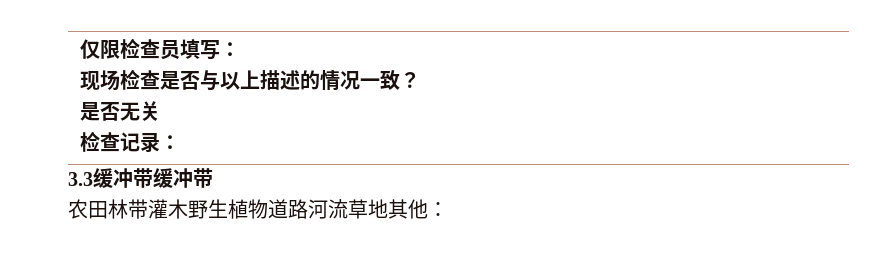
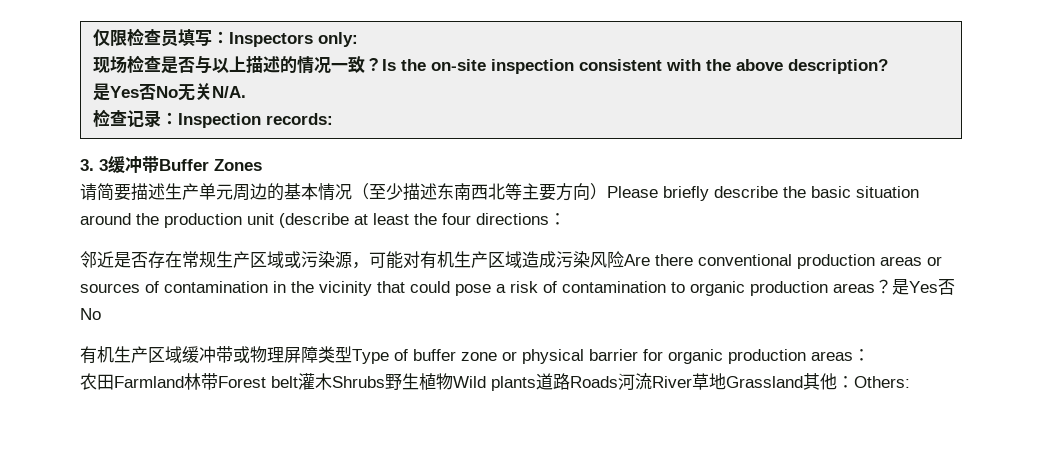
- 仅限检查员填写：
- 现场检查是否与以上描述的情况一致？
- 是否无关
- 检查记录：
- 3.3缓冲带缓冲带
- 农田林带灌木野生植物道路河流草地其他：
+ 仅限检查员填写：Inspectors only:
+ 现场检查是否与以上描述的情况一致？Is the on-site inspection consistent with the above description?
+ 是Yes否No无关N/A.
+ 检查记录：Inspection records:
+ 3. 3缓冲带Buffer Zones
+ 请简要描述生产单元周边的基本情况（至少描述东南西北等主要方向）Please briefly describe the basic situation around the production unit (describe at least the four directions：
+ 邻近是否存在常规生产区域或污染源，可能对有机生产区域造成污染风险Are there conventional production areas or sources of contamination in the vicinity that could pose a risk of contamination to organic production areas？是Yes否No
+ 有机生产区域缓冲带或物理屏障类型Type of buffer zone or physical barrier for organic production areas：
+ 农田Farmland林带Forest belt灌木Shrubs野生植物Wild plants道路Roads河流River草地Grassland其他：Others:

